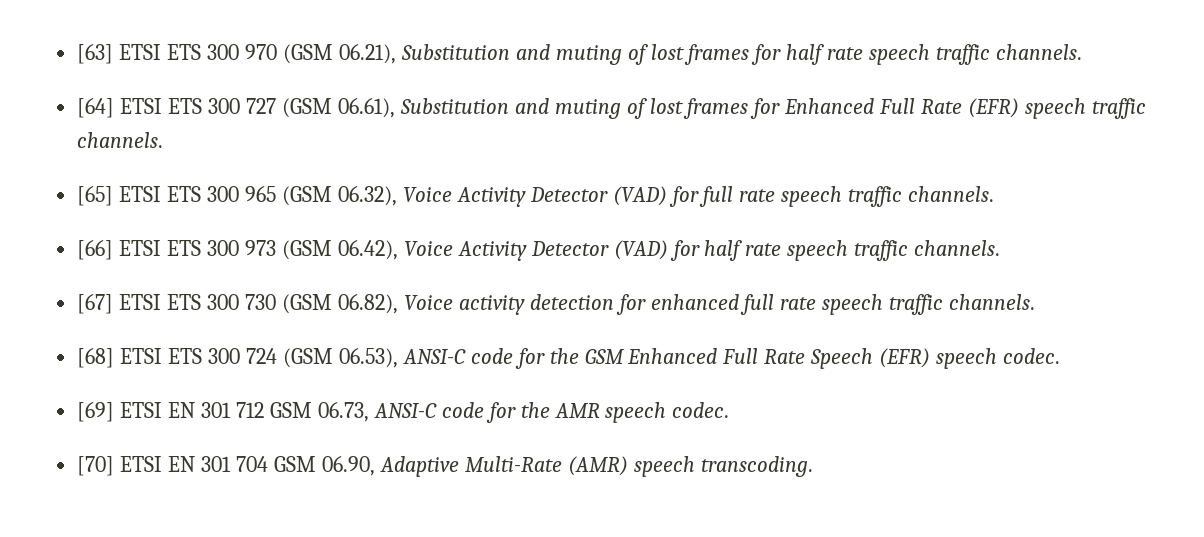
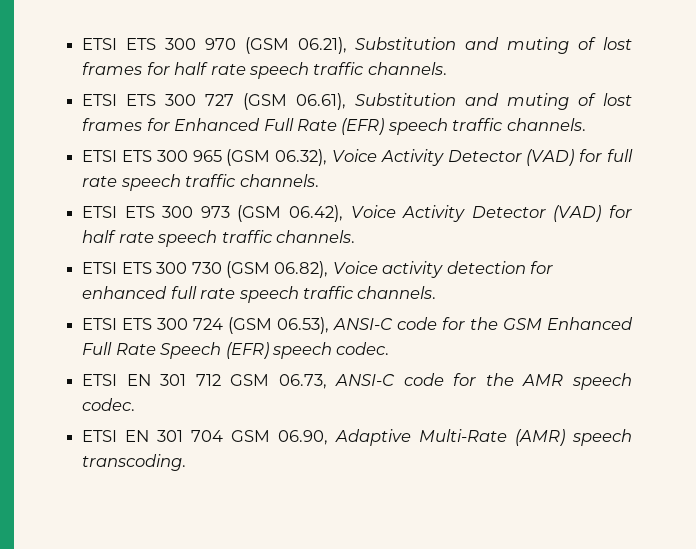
- [63] ETSI ETS 300 970 (GSM 06.21), Substitution and muting of lost frames for half rate speech traffic channels.
+ ETSI ETS 300 970 (GSM 06.21), Substitution and muting of lost frames for half rate speech traffic channels.
- [64] ETSI ETS 300 727 (GSM 06.61), Substitution and muting of lost frames for Enhanced Full Rate (EFR) speech traffic channels.
+ ETSI ETS 300 727 (GSM 06.61), Substitution and muting of lost frames for Enhanced Full Rate (EFR) speech traffic channels.
- [65] ETSI ETS 300 965 (GSM 06.32), Voice Activity Detector (VAD) for full rate speech traffic channels.
+ ETSI ETS 300 965 (GSM 06.32), Voice Activity Detector (VAD) for full rate speech traffic channels.
- [66] ETSI ETS 300 973 (GSM 06.42), Voice Activity Detector (VAD) for half rate speech traffic channels.
+ ETSI ETS 300 973 (GSM 06.42), Voice Activity Detector (VAD) for half rate speech traffic channels.
- [67] ETSI ETS 300 730 (GSM 06.82), Voice activity detection for enhanced full rate speech traffic channels.
+ ETSI ETS 300 730 (GSM 06.82), Voice activity detection for enhanced full rate speech traffic channels.
- [68] ETSI ETS 300 724 (GSM 06.53), ANSI-C code for the GSM Enhanced Full Rate Speech (EFR) speech codec.
+ ETSI ETS 300 724 (GSM 06.53), ANSI-C code for the GSM Enhanced Full Rate Speech (EFR) speech codec.
- [69] ETSI EN 301 712 GSM 06.73, ANSI-C code for the AMR speech codec.
+ ETSI EN 301 712 GSM 06.73, ANSI-C code for the AMR speech codec.
- [70] ETSI EN 301 704 GSM 06.90, Adaptive Multi-Rate (AMR) speech transcoding.
+ ETSI EN 301 704 GSM 06.90, Adaptive Multi-Rate (AMR) speech transcoding.

